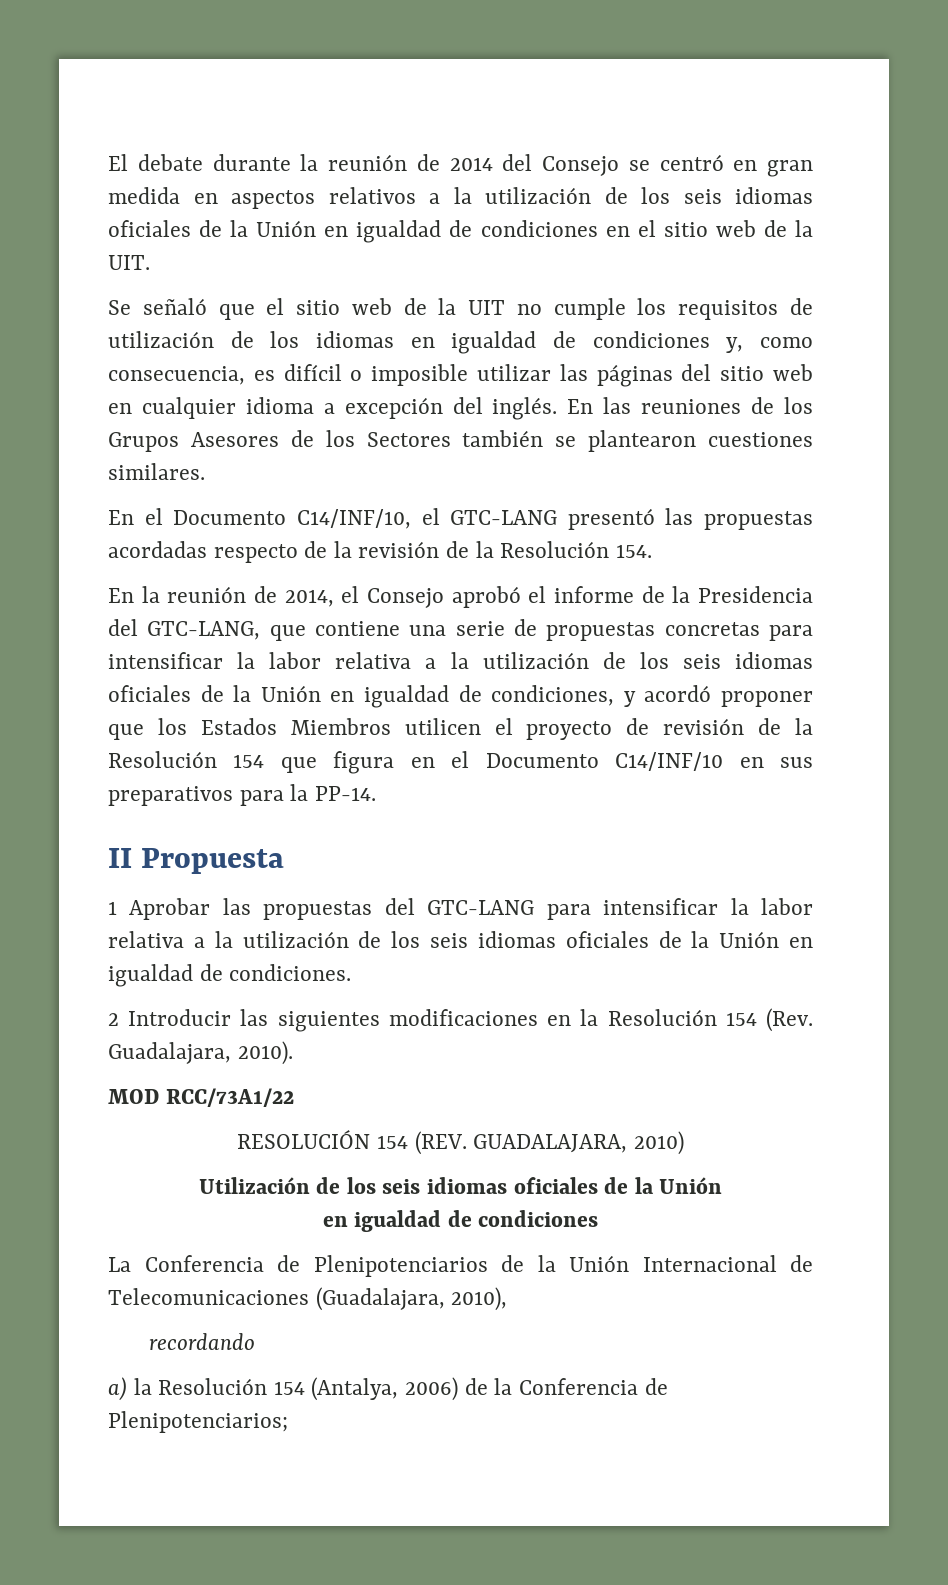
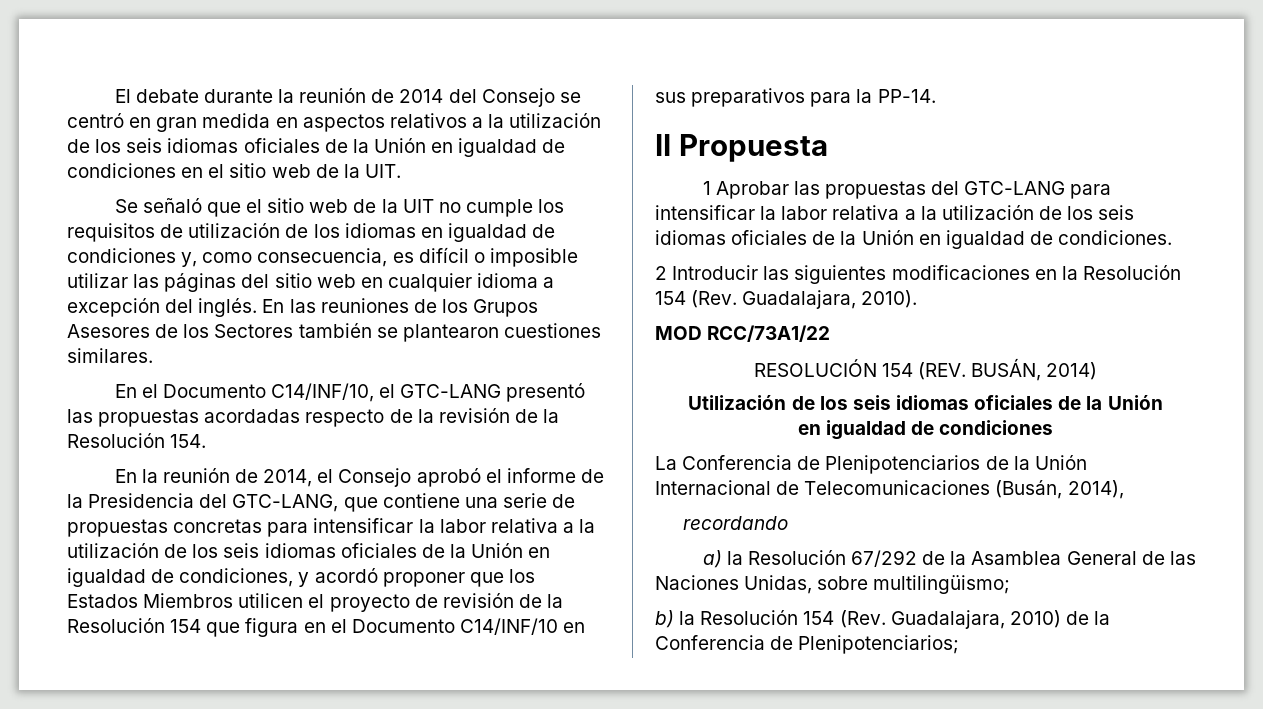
- RESOLUCIÓN 154 (REV. GUADALAJARA, 2010)
+ RESOLUCIÓN 154 (REV. BUSÁN, 2014)
- La Conferencia de Plenipotenciarios de la Unión Internacional de Telecomunicaciones (Guadalajara, 2010),
+ La Conferencia de Plenipotenciarios de la Unión Internacional de Telecomunicaciones (Busán, 2014),
- a) la Resolución 154 (Antalya, 2006) de la Conferencia de Plenipotenciarios;
+ a) la Resolución 67/292 de la Asamblea General de las Naciones Unidas, sobre multilingüismo;
+ b) la Resolución 154 (Rev. Guadalajara, 2010) de la Conferencia de Plenipotenciarios;

